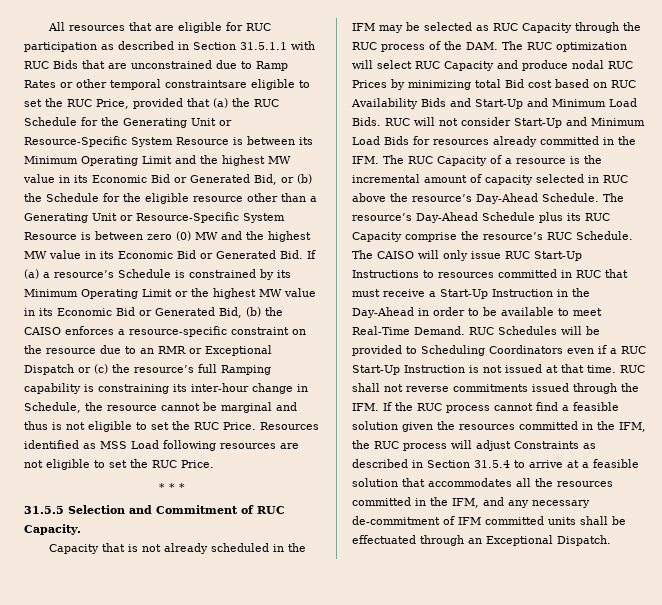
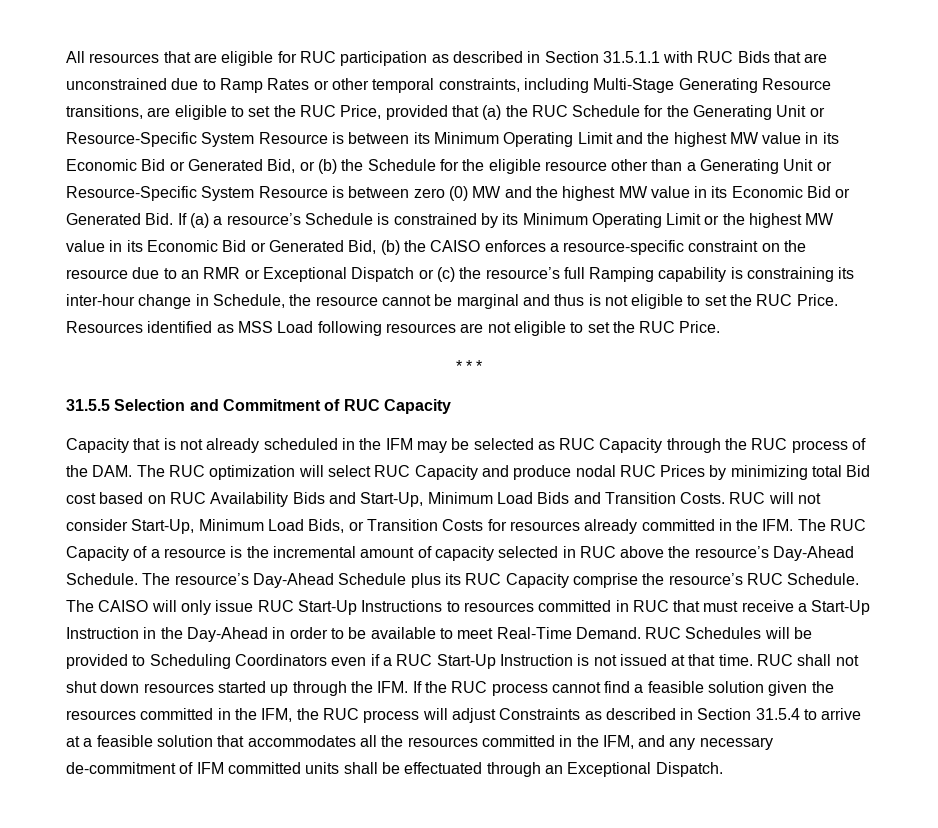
- All resources that are eligible for RUC participation as described in Section 31.5.1.1 with RUC Bids that are unconstrained due to Ramp Rates or other temporal constraintsare eligible to set the RUC Price, provided that (a) the RUC Schedule for the Generating Unit or Resource-Specific System Resource is between its Minimum Operating Limit and the highest MW value in its Economic Bid or Generated Bid, or (b) the Schedule for the eligible resource other than a Generating Unit or Resource-Specific System Resource is between zero (0) MW and the highest MW value in its Economic Bid or Generated Bid. If (a) a resource’s Schedule is constrained by its Minimum Operating Limit or the highest MW value in its Economic Bid or Generated Bid, (b) the CAISO enforces a resource-specific constraint on the resource due to an RMR or Exceptional Dispatch or (c) the resource’s full Ramping capability is constraining its inter-hour change in Schedule, the resource cannot be marginal and thus is not eligible to set the RUC Price.
+ All resources that are eligible for RUC participation as described in Section 31.5.1.1 with RUC Bids that are unconstrained due to Ramp Rates or other temporal constraints, including Multi-Stage Generating Resource transitions, are eligible to set the RUC Price, provided that (a) the RUC Schedule for the Generating Unit or Resource-Specific System Resource is between its Minimum Operating Limit and the highest MW value in its Economic Bid or Generated Bid, or (b) the Schedule for the eligible resource other than a Generating Unit or Resource-Specific System Resource is between zero (0) MW and the highest MW value in its Economic Bid or Generated Bid. If (a) a resource’s Schedule is constrained by its Minimum Operating Limit or the highest MW value in its Economic Bid or Generated Bid, (b) the CAISO enforces a resource-specific constraint on the resource due to an RMR or Exceptional Dispatch or (c) the resource’s full Ramping capability is constraining its inter-hour change in Schedule, the resource cannot be marginal and thus is not eligible to set the RUC Price.
- 31.5.5 Selection and Commitment of RUC Capacity.
+ 31.5.5 Selection and Commitment of RUC Capacity
- Capacity that is not already scheduled in the IFM may be selected as RUC Capacity through the RUC process of the DAM. The RUC optimization will select RUC Capacity and produce nodal RUC Prices by minimizing total Bid cost based on RUC Availability Bids and Start-Up and Minimum Load Bids. RUC will not consider Start-Up and Minimum Load Bids for resources already committed in the IFM. The RUC Capacity of a resource is the incremental amount of capacity selected in RUC above the resource’s Day-Ahead Schedule.
+ Capacity that is not already scheduled in the IFM may be selected as RUC Capacity through the RUC process of the DAM. The RUC optimization will select RUC Capacity and produce nodal RUC Prices by minimizing total Bid cost based on RUC Availability Bids and Start-Up, Minimum Load Bids and Transition Costs. RUC will not consider Start-Up, Minimum Load Bids, or Transition Costs for resources already committed in the IFM. The RUC Capacity of a resource is the incremental amount of capacity selected in RUC above the resource’s Day-Ahead Schedule.
- RUC shall not reverse commitments issued through the IFM. If the RUC process cannot find a feasible solution given the resources committed in the IFM, the RUC process will adjust Constraints as described in Section 31.5.4 to arrive at a feasible solution that accommodates all the resources committed in the IFM, and any necessary de-commitment of IFM committed units shall be effectuated through an Exceptional Dispatch.
+ RUC shall not shut down resources started up through the IFM. If the RUC process cannot find a feasible solution given the resources committed in the IFM, the RUC process will adjust Constraints as described in Section 31.5.4 to arrive at a feasible solution that accommodates all the resources committed in the IFM, and any necessary de-commitment of IFM committed units shall be effectuated through an Exceptional Dispatch.

